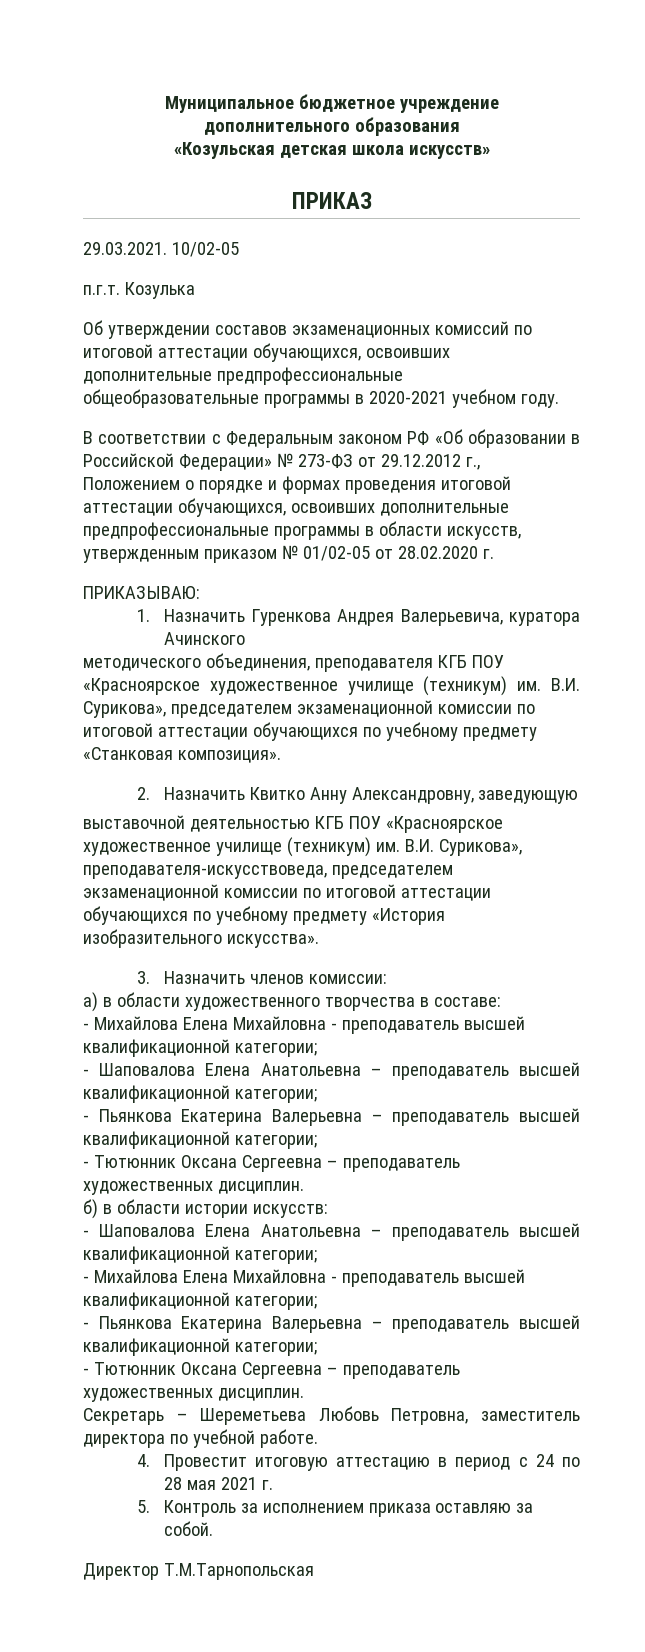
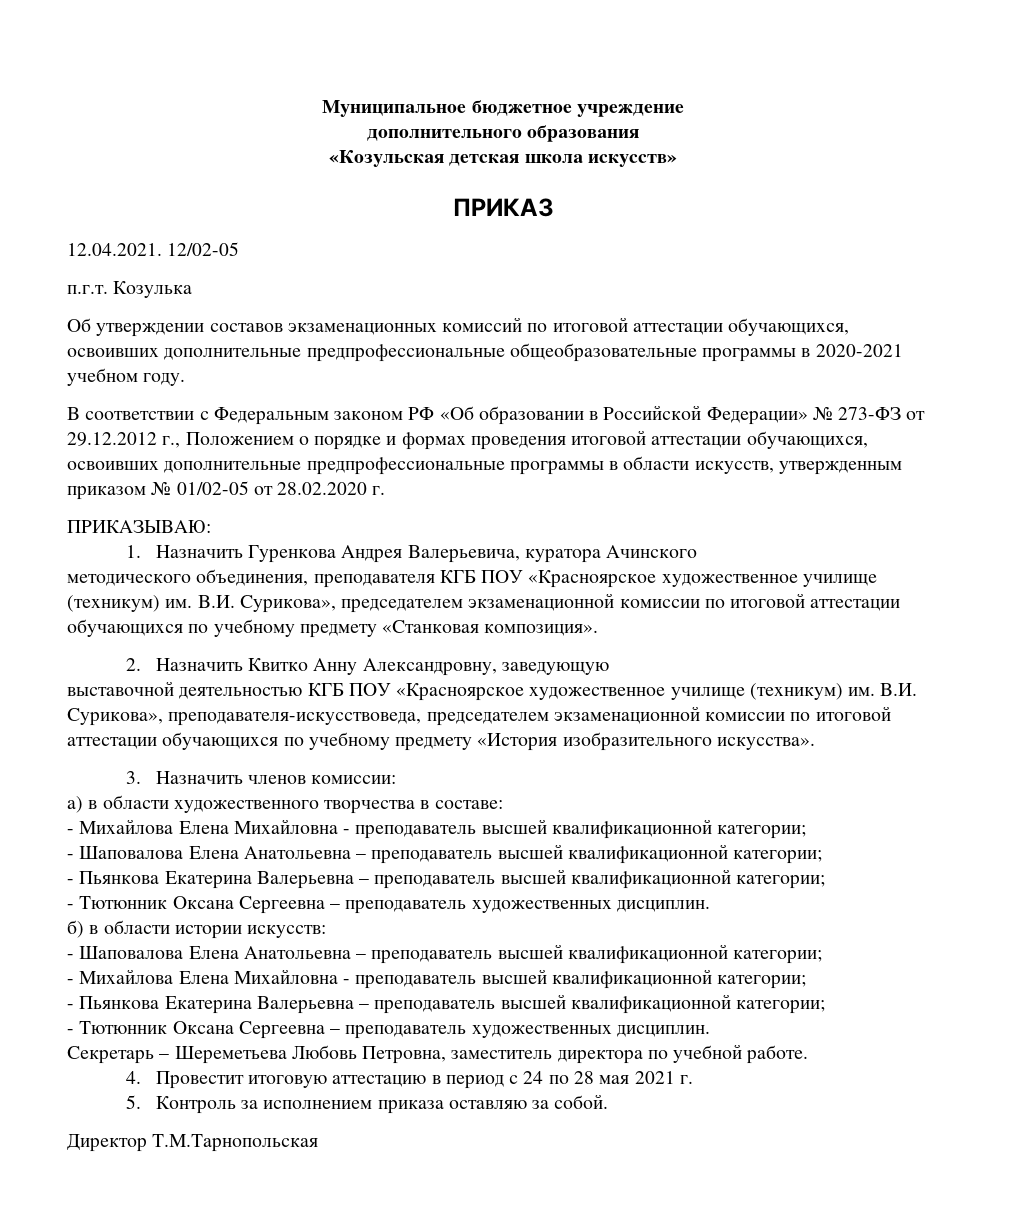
- 29.03.2021. 10/02-05
+ 12.04.2021. 12/02-05

